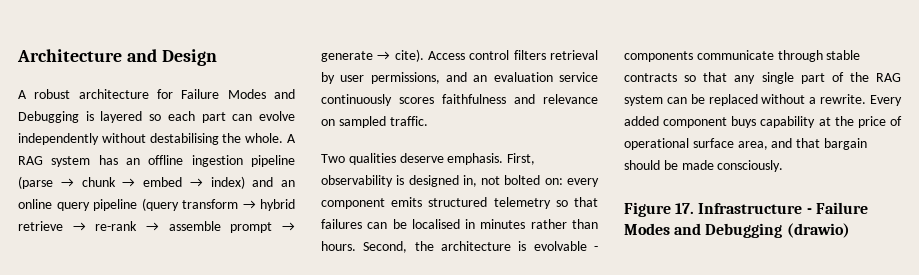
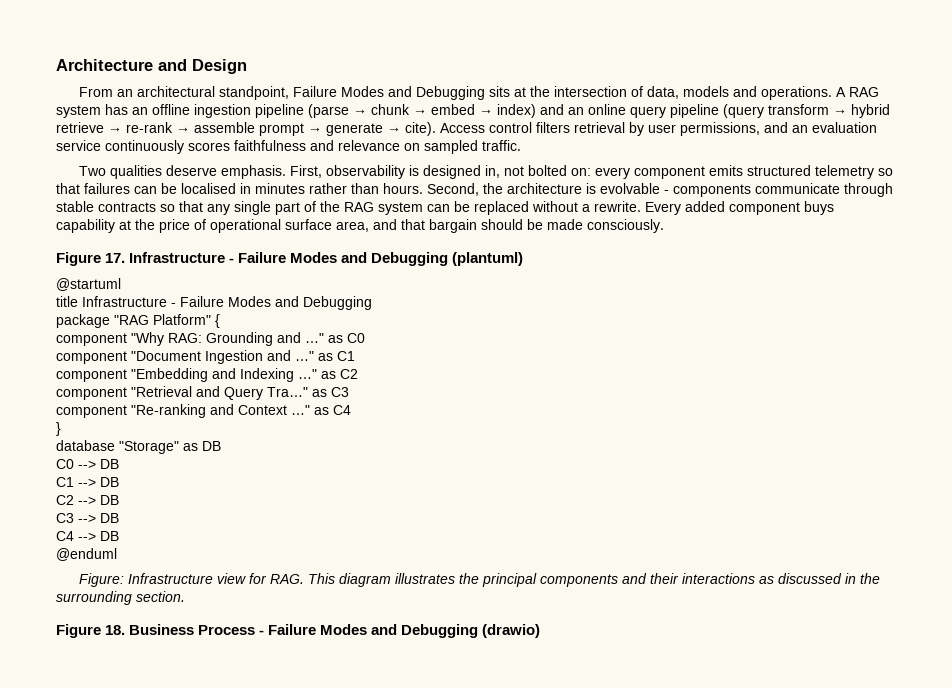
- A robust architecture for Failure Modes and Debugging is layered so each part can evolve independently without destabilising the whole.
+ From an architectural standpoint, Failure Modes and Debugging sits at the intersection of data, models and operations.
- Figure 17. Infrastructure - Failure Modes and Debugging (drawio)
+ Figure 17. Infrastructure - Failure Modes and Debugging (plantuml)
+ @startuml
+ title Infrastructure - Failure Modes and Debugging
+ package "RAG Platform" {
+ component "Why RAG: Grounding and …" as C0
+ component "Document Ingestion and …" as C1
+ component "Embedding and Indexing …" as C2
+ component "Retrieval and Query Tra…" as C3
+ component "Re-ranking and Context …" as C4
+ }
+ database "Storage" as DB
+ C0 --> DB
+ C1 --> DB
+ C2 --> DB
+ C3 --> DB
+ C4 --> DB
+ @enduml
+ Figure: Infrastructure view for RAG. This diagram illustrates the principal components and their interactions as discussed in the surrounding section.
+ Figure 18. Business Process - Failure Modes and Debugging (drawio)

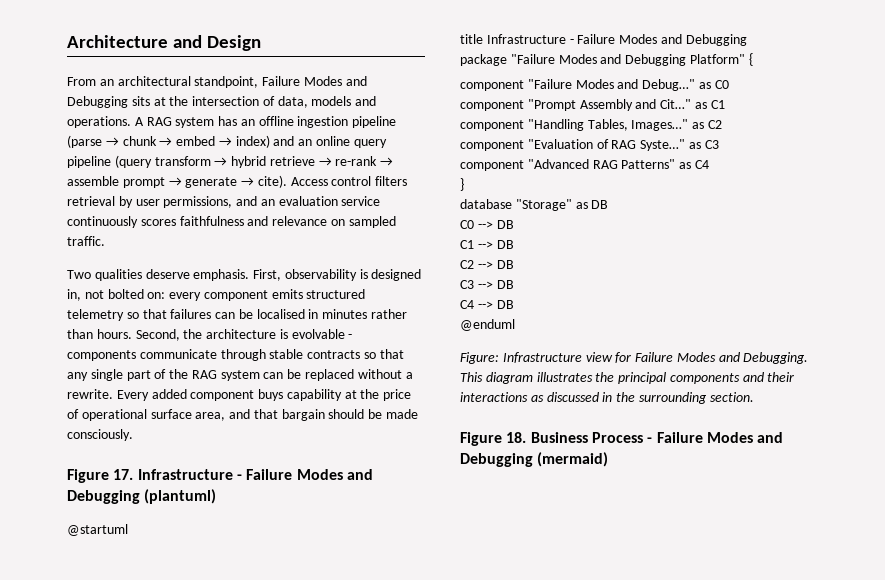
- package "RAG Platform" {
+ package "Failure Modes and Debugging Platform" {
- component "Why RAG: Grounding and …" as C0
+ component "Failure Modes and Debug…" as C0
- component "Document Ingestion and …" as C1
+ component "Prompt Assembly and Cit…" as C1
- component "Embedding and Indexing …" as C2
+ component "Handling Tables, Images…" as C2
- component "Retrieval and Query Tra…" as C3
+ component "Evaluation of RAG Syste…" as C3
- component "Re-ranking and Context …" as C4
+ component "Advanced RAG Patterns" as C4
- Figure: Infrastructure view for RAG. This diagram illustrates the principal components and their interactions as discussed in the surrounding section.
+ Figure: Infrastructure view for Failure Modes and Debugging. This diagram illustrates the principal components and their interactions as discussed in the surrounding section.
- Figure 18. Business Process - Failure Modes and Debugging (drawio)
+ Figure 18. Business Process - Failure Modes and Debugging (mermaid)

